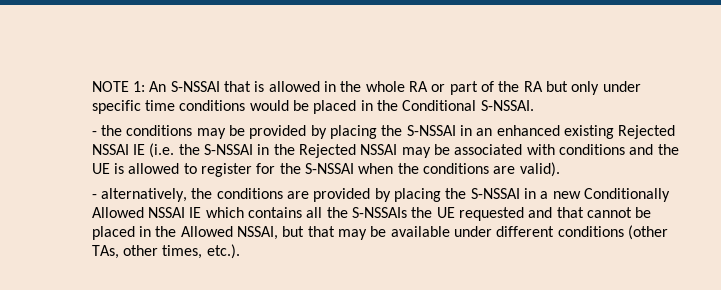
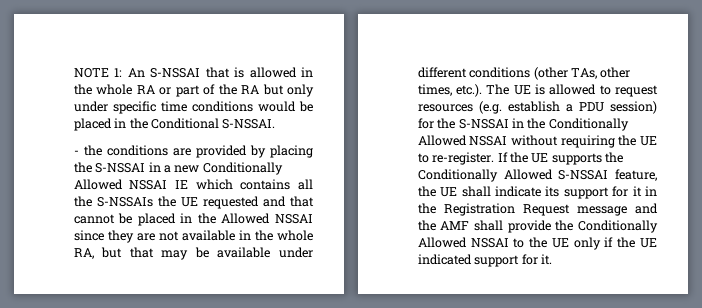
- - the conditions may be provided by placing the S-NSSAI in an enhanced existing Rejected NSSAI IE (i.e. the S-NSSAI in the Rejected NSSAI may be associated with conditions and the UE is allowed to register for the S-NSSAI when the conditions are valid).
- - alternatively, the conditions are provided by placing the S-NSSAI in a new Conditionally Allowed NSSAI IE which contains all the S-NSSAIs the UE requested and that cannot be placed in the Allowed NSSAI, but that may be available under different conditions (other TAs, other times, etc.).
+ - the conditions are provided by placing the S-NSSAI in a new Conditionally Allowed NSSAI IE which contains all the S-NSSAIs the UE requested and that cannot be placed in the Allowed NSSAI since they are not available in the whole RA, but that may be available under different conditions (other TAs, other times, etc.). The UE is allowed to request resources (e.g. establish a PDU session) for the S-NSSAI in the Conditionally Allowed NSSAI without requiring the UE to re-register. If the UE supports the Conditionally Allowed S-NSSAI feature, the UE shall indicate its support for it in the Registration Request message and the AMF shall provide the Conditionally Allowed NSSAI to the UE only if the UE indicated support for it.

